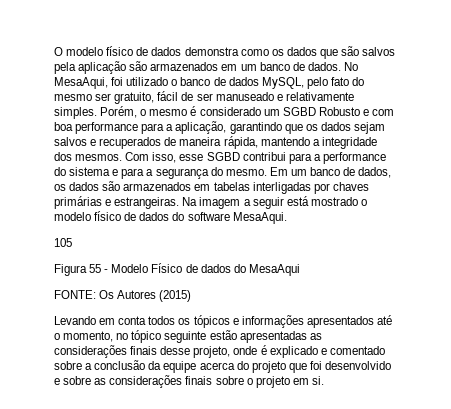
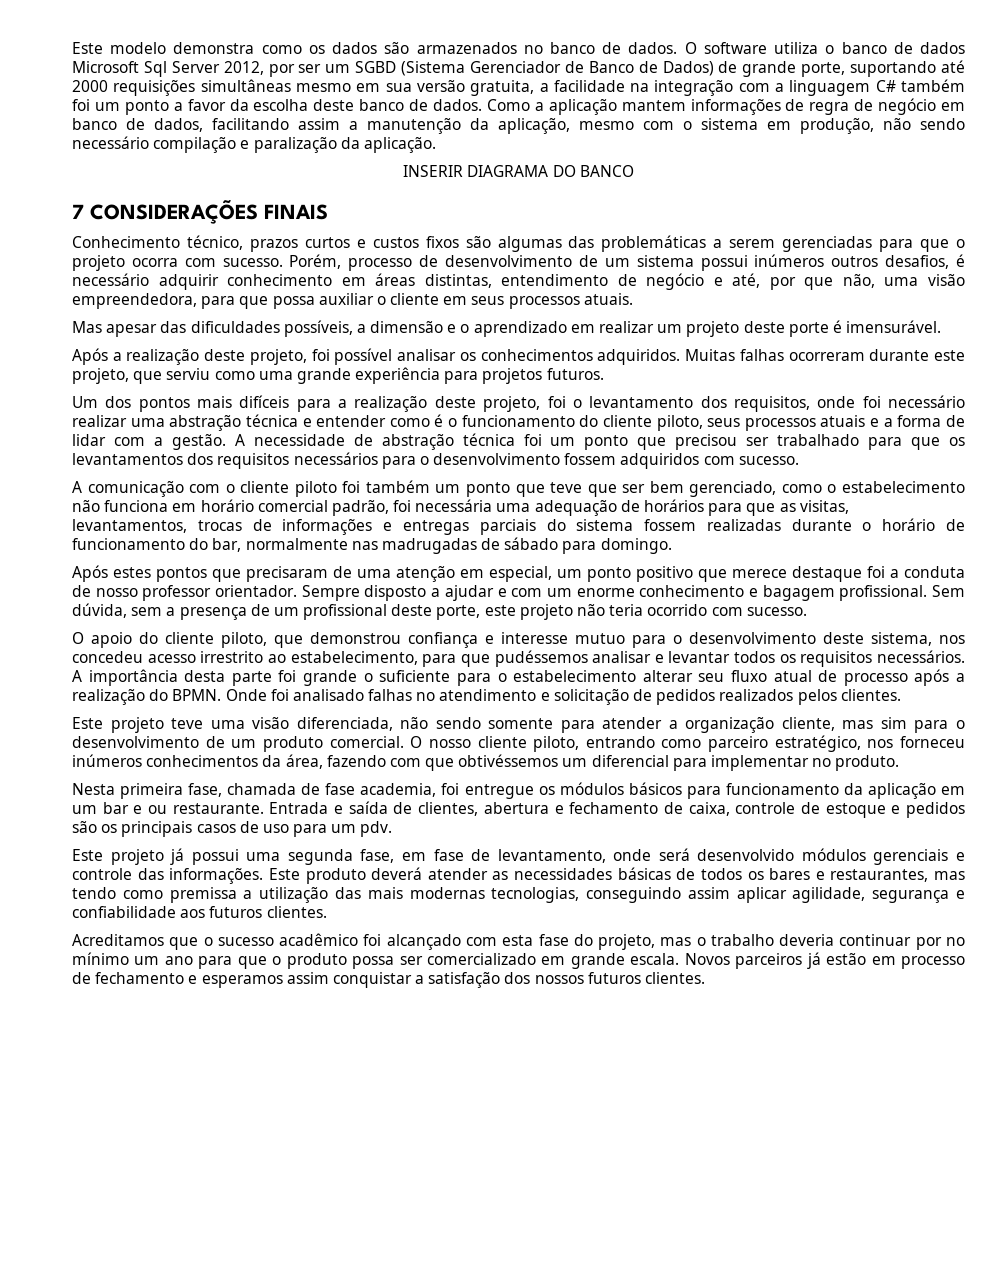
- O modelo físico de dados demonstra como os dados que são salvos pela aplicação são armazenados em um banco de dados. No MesaAqui, foi utilizado o banco de dados MySQL, pelo fato do mesmo ser gratuito, fácil de ser manuseado e relativamente simples. Porém, o mesmo é considerado um SGBD Robusto e com boa performance para a aplicação, garantindo que os dados sejam salvos e recuperados de maneira rápida, mantendo a integridade dos mesmos. Com isso, esse SGBD contribui para a performance do sistema e para a segurança do mesmo. Em um banco de dados, os dados são armazenados em tabelas interligadas por chaves primárias e estrangeiras. Na imagem a seguir está mostrado o modelo físico de dados do software MesaAqui.
- 105
- Figura 55 - Modelo Físico de dados do MesaAqui
- FONTE: Os Autores (2015)
- Levando em conta todos os tópicos e informações apresentados até o momento, no tópico seguinte estão apresentadas as considerações finais desse projeto, onde é explicado e comentado sobre a conclusão da equipe acerca do projeto que foi desenvolvido e sobre as considerações finais sobre o projeto em si.
+ Este modelo demonstra como os dados são armazenados no banco de dados. O software utiliza o banco de dados Microsoft Sql Server 2012, por ser um SGBD (Sistema Gerenciador de Banco de Dados) de grande porte, suportando até 2000 requisições simultâneas mesmo em sua versão gratuita, a facilidade na integração com a linguagem C# também foi um ponto a favor da escolha deste banco de dados. Como a aplicação mantem informações de regra de negócio em banco de dados, facilitando assim a manutenção da aplicação, mesmo com o sistema em produção, não sendo necessário compilação e paralização da aplicação.
+ INSERIR DIAGRAMA DO BANCO
+ 7 CONSIDERAÇÕES FINAIS
+ Conhecimento técnico, prazos curtos e custos fixos são algumas das problemáticas a serem gerenciadas para que o projeto ocorra com sucesso. Porém, processo de desenvolvimento de um sistema possui inúmeros outros desafios, é necessário adquirir conhecimento em áreas distintas, entendimento de negócio e até, por que não, uma visão empreendedora, para que possa auxiliar o cliente em seus processos atuais.
+ Mas apesar das dificuldades possíveis, a dimensão e o aprendizado em realizar um projeto deste porte é imensurável.
+ Após a realização deste projeto, foi possível analisar os conhecimentos adquiridos. Muitas falhas ocorreram durante este projeto, que serviu como uma grande experiência para projetos futuros.
+ Um dos pontos mais difíceis para a realização deste projeto, foi o levantamento dos requisitos, onde foi necessário realizar uma abstração técnica e entender como é o funcionamento do cliente piloto, seus processos atuais e a forma de lidar com a gestão. A necessidade de abstração técnica foi um ponto que precisou ser trabalhado para que os levantamentos dos requisitos necessários para o desenvolvimento fossem adquiridos com sucesso.
+ A comunicação com o cliente piloto foi também um ponto que teve que ser bem gerenciado, como o estabelecimento não funciona em horário comercial padrão, foi necessária uma adequação de horários para que as visitas, levantamentos, trocas de informações e entregas parciais do sistema fossem realizadas durante o horário de funcionamento do bar, normalmente nas madrugadas de sábado para domingo.
+ Após estes pontos que precisaram de uma atenção em especial, um ponto positivo que merece destaque foi a conduta de nosso professor orientador. Sempre disposto a ajudar e com um enorme conhecimento e bagagem profissional. Sem dúvida, sem a presença de um profissional deste porte, este projeto não teria ocorrido com sucesso.
+ O apoio do cliente piloto, que demonstrou confiança e interesse mutuo para o desenvolvimento deste sistema, nos concedeu acesso irrestrito ao estabelecimento, para que pudéssemos analisar e levantar todos os requisitos necessários. A importância desta parte foi grande o suficiente para o estabelecimento alterar seu fluxo atual de processo após a realização do BPMN. Onde foi analisado falhas no atendimento e solicitação de pedidos realizados pelos clientes.
+ Este projeto teve uma visão diferenciada, não sendo somente para atender a organização cliente, mas sim para o desenvolvimento de um produto comercial. O nosso cliente piloto, entrando como parceiro estratégico, nos forneceu inúmeros conhecimentos da área, fazendo com que obtivéssemos um diferencial para implementar no produto.
+ Nesta primeira fase, chamada de fase academia, foi entregue os módulos básicos para funcionamento da aplicação em um bar e ou restaurante. Entrada e saída de clientes, abertura e fechamento de caixa, controle de estoque e pedidos são os principais casos de uso para um pdv.
+ Este projeto já possui uma segunda fase, em fase de levantamento, onde será desenvolvido módulos gerenciais e controle das informações. Este produto deverá atender as necessidades básicas de todos os bares e restaurantes, mas tendo como premissa a utilização das mais modernas tecnologias, conseguindo assim aplicar agilidade, segurança e confiabilidade aos futuros clientes.
+ Acreditamos que o sucesso acadêmico foi alcançado com esta fase do projeto, mas o trabalho deveria continuar por no mínimo um ano para que o produto possa ser comercializado em grande escala. Novos parceiros já estão em processo de fechamento e esperamos assim conquistar a satisfação dos nossos futuros clientes.

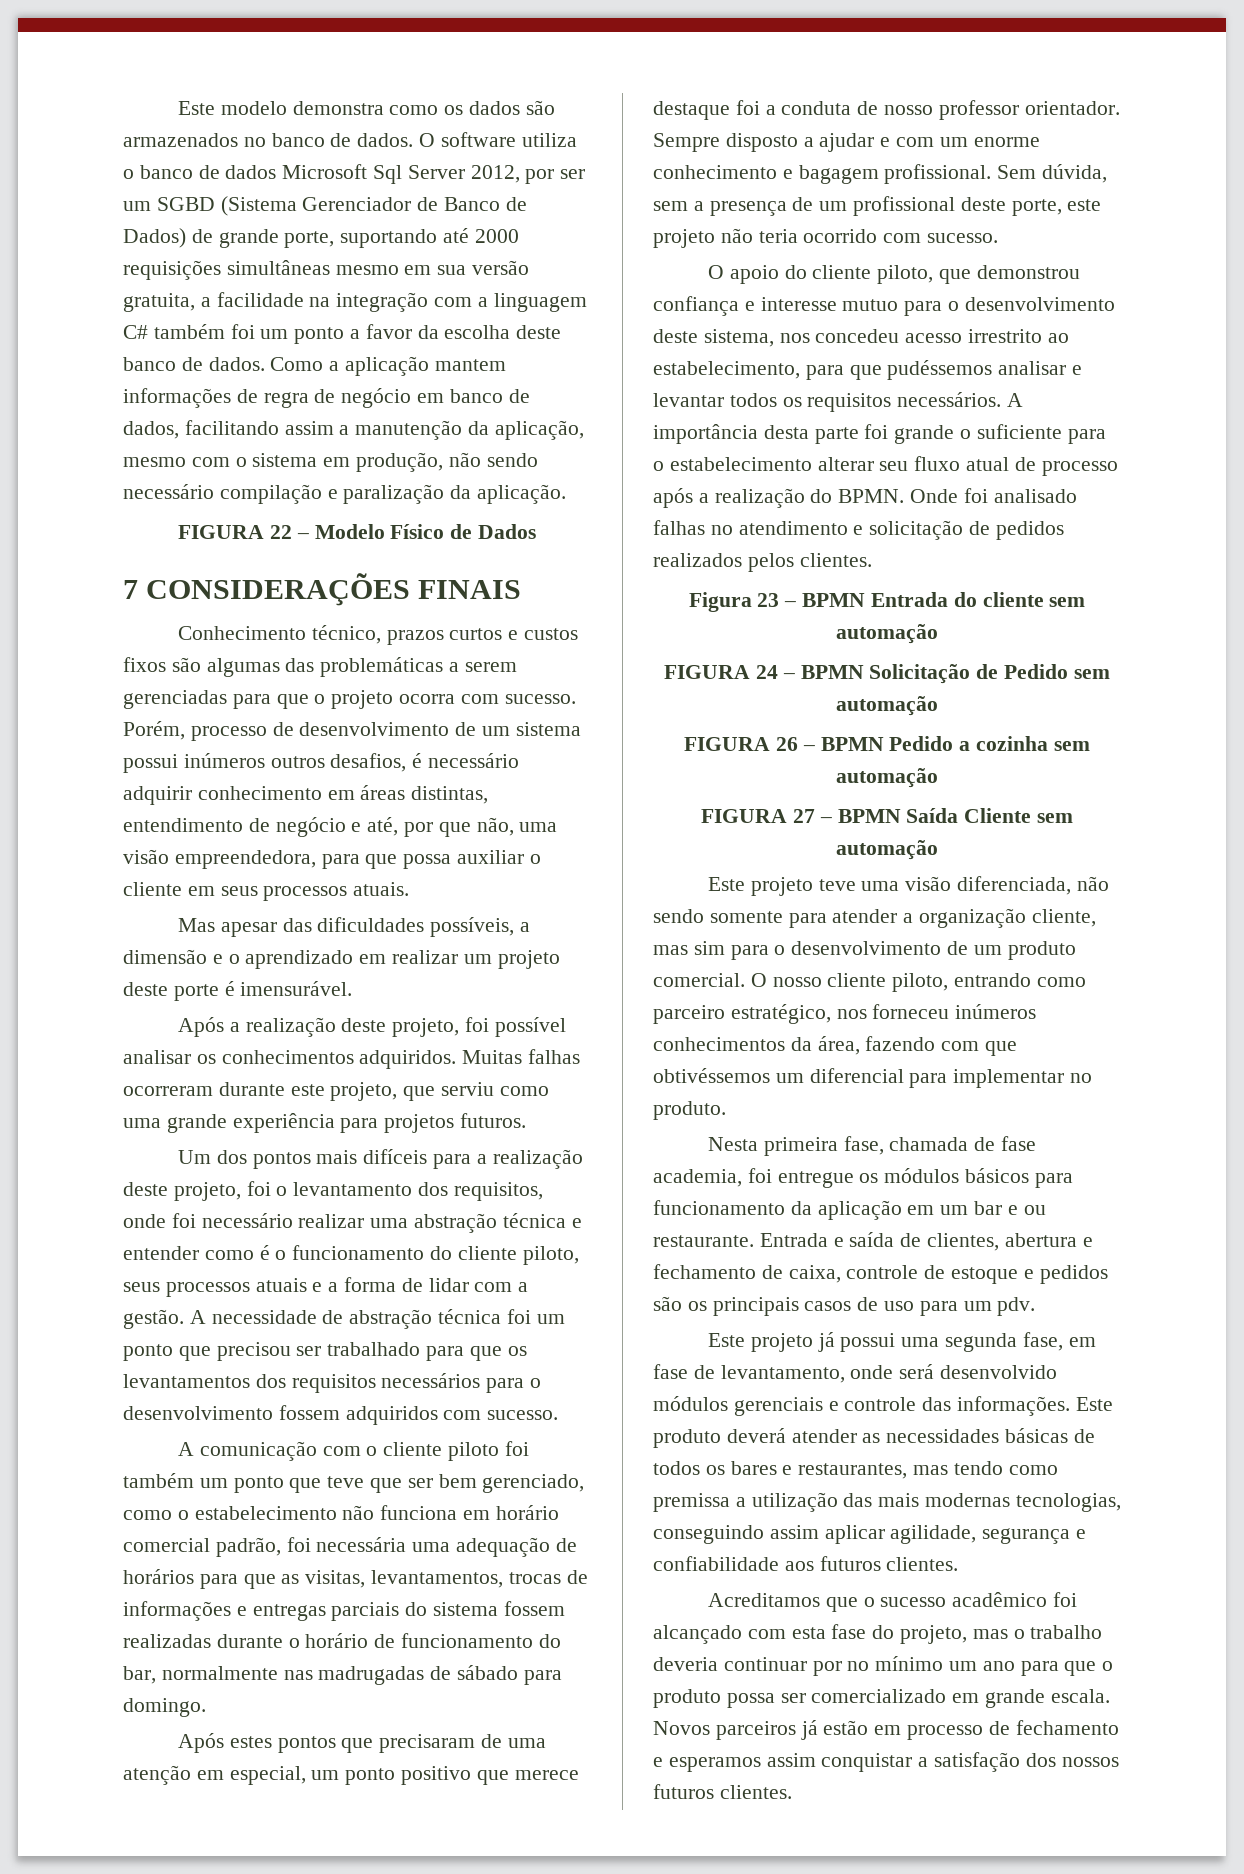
- INSERIR DIAGRAMA DO BANCO
+ FIGURA 22 – Modelo Físico de Dados
+ Figura 23 – BPMN Entrada do cliente sem automação
+ FIGURA 24 – BPMN Solicitação de Pedido sem automação
+ FIGURA 26 – BPMN Pedido a cozinha sem automação
+ FIGURA 27 – BPMN Saída Cliente sem automação

